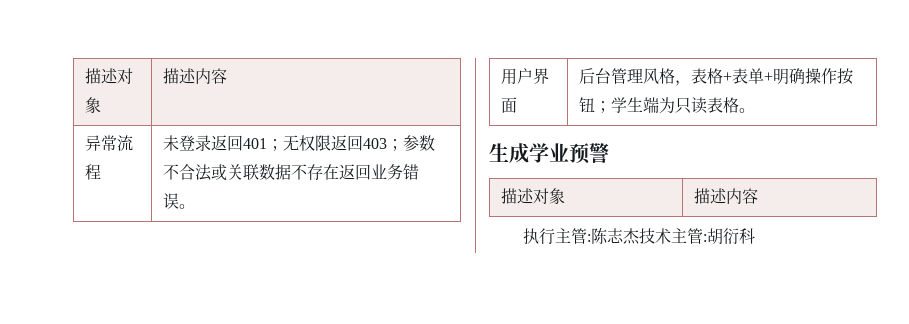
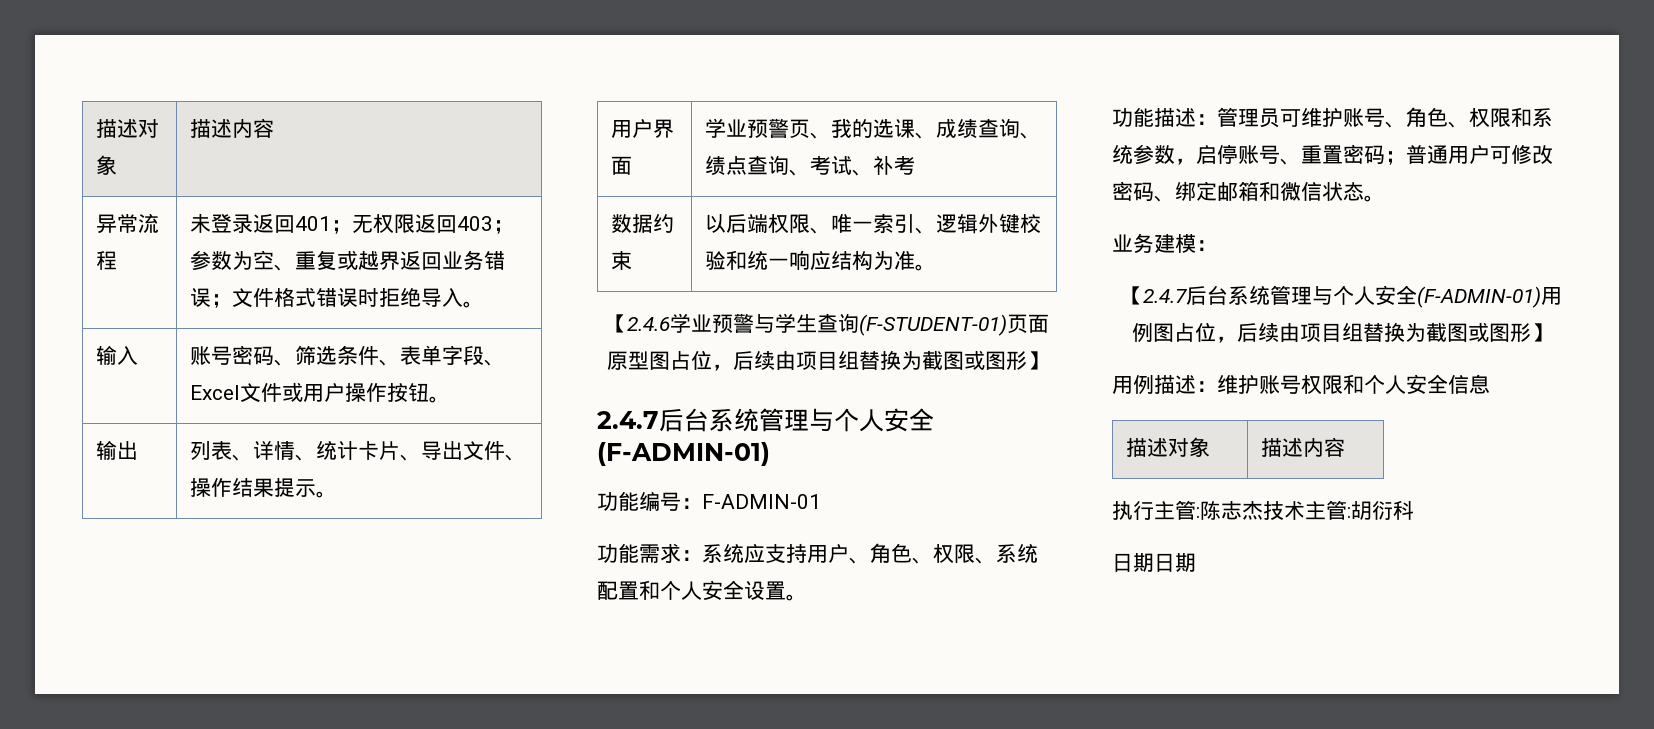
- 异常流程 | 未登录返回401；无权限返回403；参数不合法或关联数据不存在返回业务错误。
- 用户界面 | 后台管理风格，表格+表单+明确操作按钮；学生端为只读表格。
- 生成学业预警
+ 异常流程 | 未登录返回401；无权限返回403；参数为空、重复或越界返回业务错误；文件格式错误时拒绝导入。
+ 输入 | 账号密码、筛选条件、表单字段、Excel文件或用户操作按钮。
+ 输出 | 列表、详情、统计卡片、导出文件、操作结果提示。
+ 用户界面 | 学业预警页、我的选课、成绩查询、绩点查询、考试、补考
+ 数据约束 | 以后端权限、唯一索引、逻辑外键校验和统一响应结构为准。
+ 【2.4.6学业预警与学生查询(F-STUDENT-01)页面原型图占位，后续由项目组替换为截图或图形】
+ 2.4.7后台系统管理与个人安全(F-ADMIN-01)
+ 功能编号：F-ADMIN-01
+ 功能需求：系统应支持用户、角色、权限、系统配置和个人安全设置。
+ 功能描述：管理员可维护账号、角色、权限和系统参数，启停账号、重置密码；普通用户可修改密码、绑定邮箱和微信状态。
+ 业务建模：
+ 【2.4.7后台系统管理与个人安全(F-ADMIN-01)用例图占位，后续由项目组替换为截图或图形】
+ 用例描述：维护账号权限和个人安全信息
+ 日期日期

